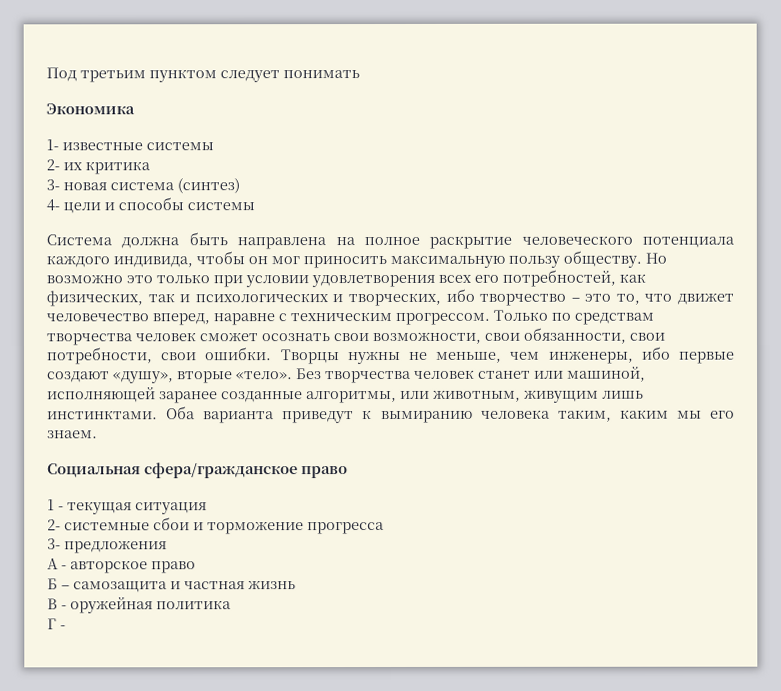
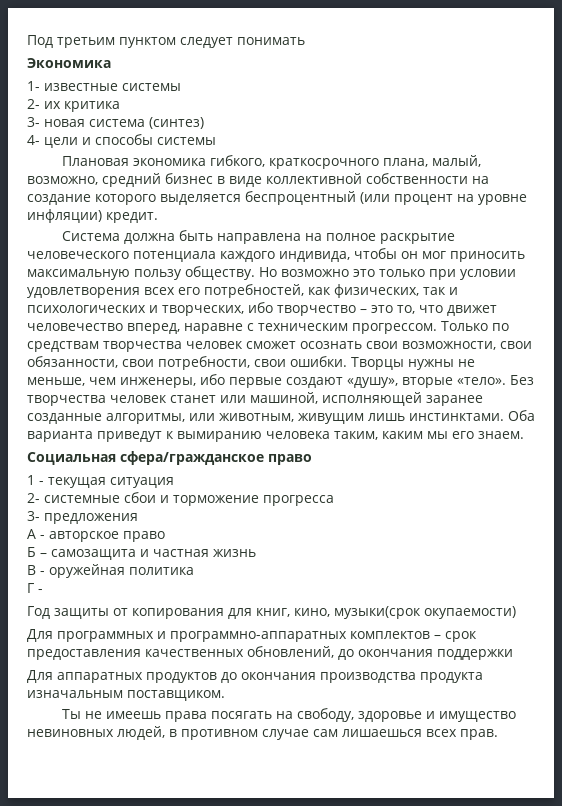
+ Плановая экономика гибкого, краткосрочного плана, малый, возможно, средний бизнес в виде коллективной собственности на создание которого выделяется беспроцентный (или процент на уровне инфляции) кредит.
+ Год защиты от копирования для книг, кино, музыки(срок окупаемости)
+ Для программных и программно-аппаратных комплектов – срок предоставления качественных обновлений, до окончания поддержки
+ Для аппаратных продуктов до окончания производства продукта изначальным поставщиком.
+ Ты не имеешь права посягать на свободу, здоровье и имущество невиновных людей, в противном случае сам лишаешься всех прав.

